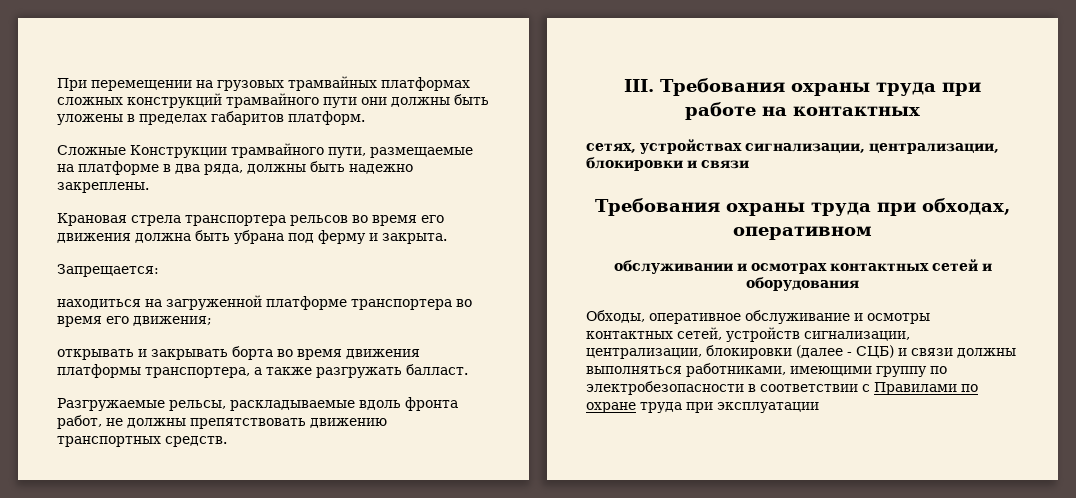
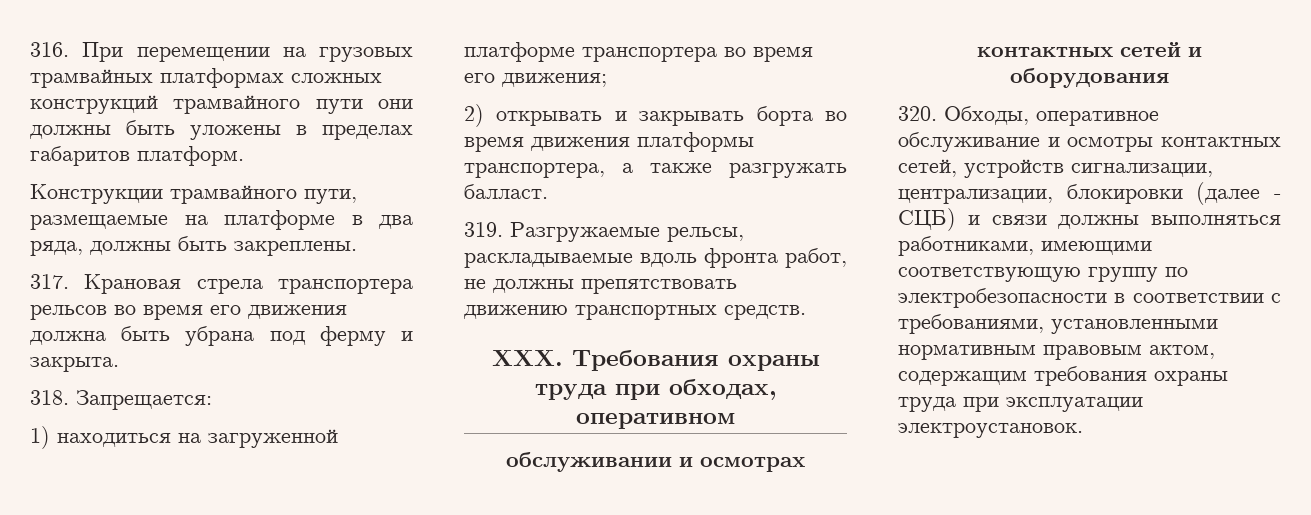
- При перемещении на грузовых трамвайных платформах сложных конструкций трамвайного пути они должны быть уложены в пределах габаритов платформ.
+ 316. При перемещении на грузовых трамвайных платформах сложных конструкций трамвайного пути они должны быть уложены в пределах габаритов платформ.
- Сложные Конструкции трамвайного пути, размещаемые на платформе в два ряда, должны быть надежно закреплены.
+ Конструкции трамвайного пути, размещаемые на платформе в два ряда, должны быть закреплены.
- Крановая стрела транспортера рельсов во время его движения должна быть убрана под ферму и закрыта.
+ 317. Крановая стрела транспортера рельсов во время его движения должна быть убрана под ферму и закрыта.
- Запрещается:
+ 318. Запрещается:
- находиться на загруженной платформе транспортера во время его движения;
+ 1) находиться на загруженной платформе транспортера во время его движения;
- открывать и закрывать борта во время движения платформы транспортера, а также разгружать балласт.
+ 2) открывать и закрывать борта во время движения платформы транспортера, а также разгружать балласт.
- Разгружаемые рельсы, раскладываемые вдоль фронта работ, не должны препятствовать движению транспортных средств.
+ 319. Разгружаемые рельсы, раскладываемые вдоль фронта работ, не должны препятствовать движению транспортных средств.
- III. Требования охраны труда при работе на контактных
- сетях, устройствах сигнализации, централизации, блокировки и связи
- Требования охраны труда при обходах, оперативном
+ XXX. Требования охраны труда при обходах, оперативном
- Обходы, оперативное обслуживание и осмотры контактных сетей, устройств сигнализации, централизации, блокировки (далее - СЦБ) и связи должны выполняться работниками, имеющими группу по электробезопасности в соответствии с Правилами по охране труда при эксплуатации
+ 320. Обходы, оперативное обслуживание и осмотры контактных сетей, устройств сигнализации, централизации, блокировки (далее - СЦБ) и связи должны выполняться работниками, имеющими соответствующую группу по электробезопасности в соответствии с требованиями, установленными нормативным правовым актом, содержащим требования охраны труда при эксплуатации электроустановок.

